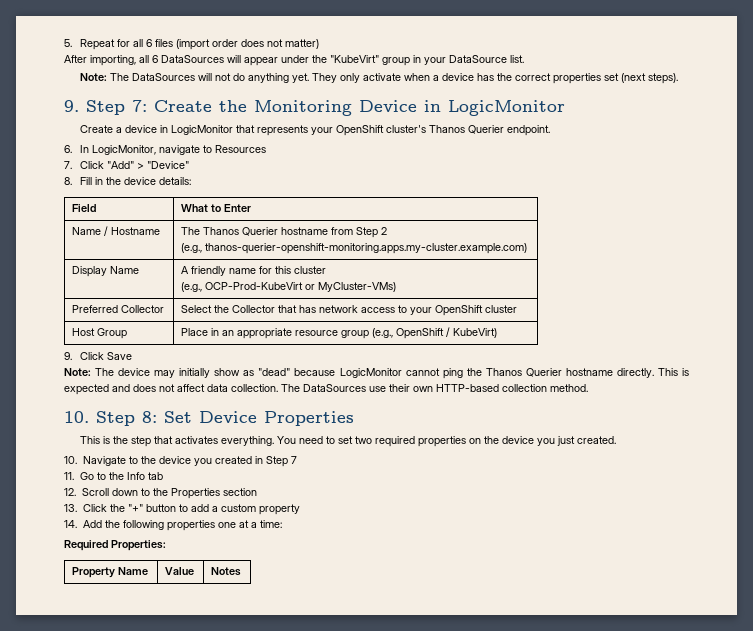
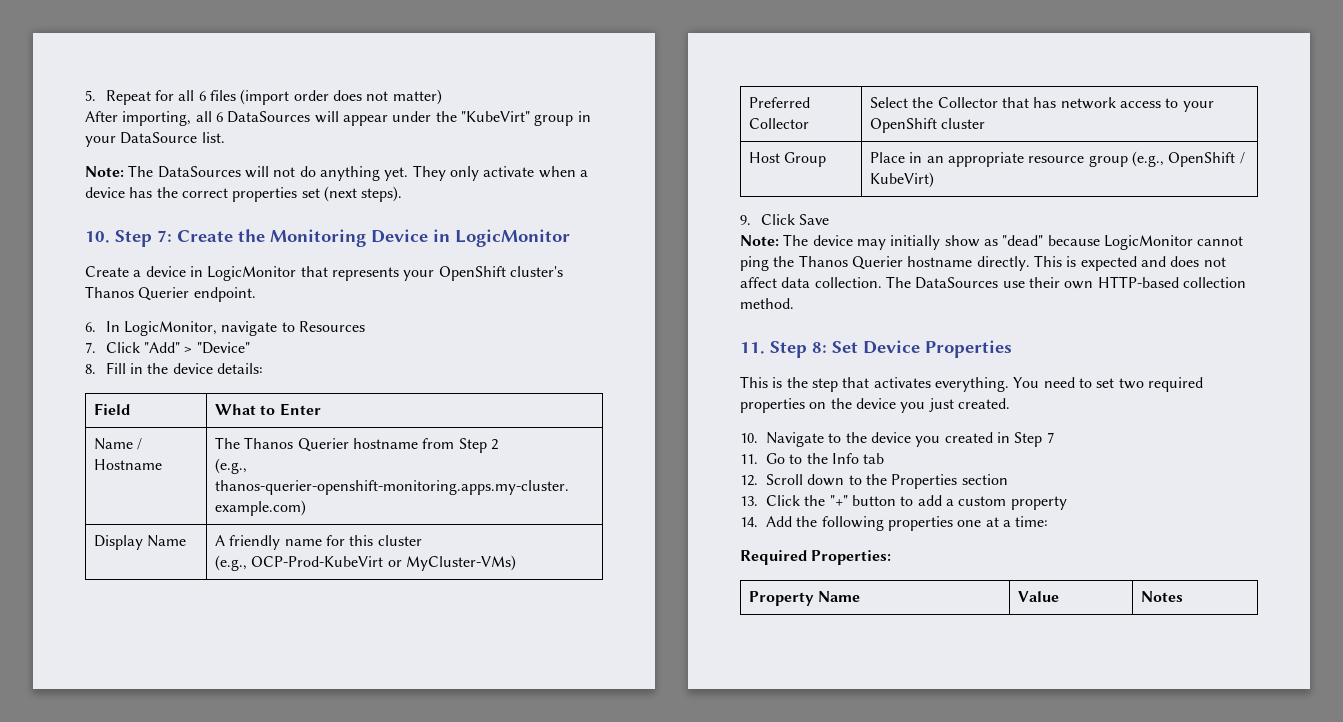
- 9. Step 7: Create the Monitoring Device in LogicMonitor
+ 10. Step 7: Create the Monitoring Device in LogicMonitor
- 10. Step 8: Set Device Properties
+ 11. Step 8: Set Device Properties

